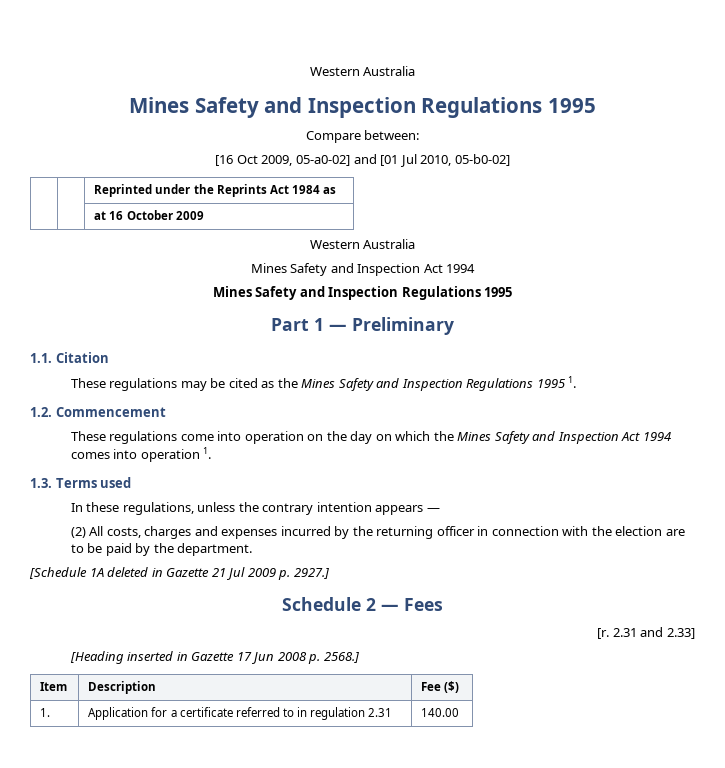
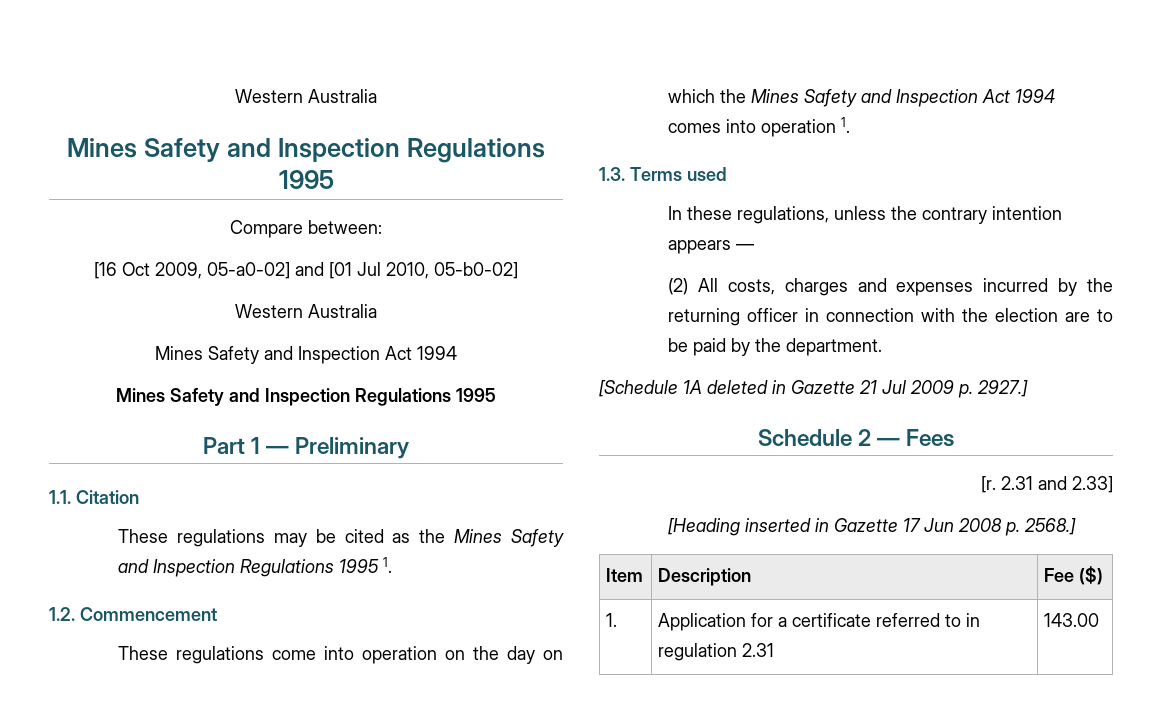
- | | Reprinted under the Reprints Act 1984 as
- | | at 16 October 2009
- 1. | Application for a certificate referred to in regulation 2.31 | 140.00
+ 1. | Application for a certificate referred to in regulation 2.31 | 143.00

